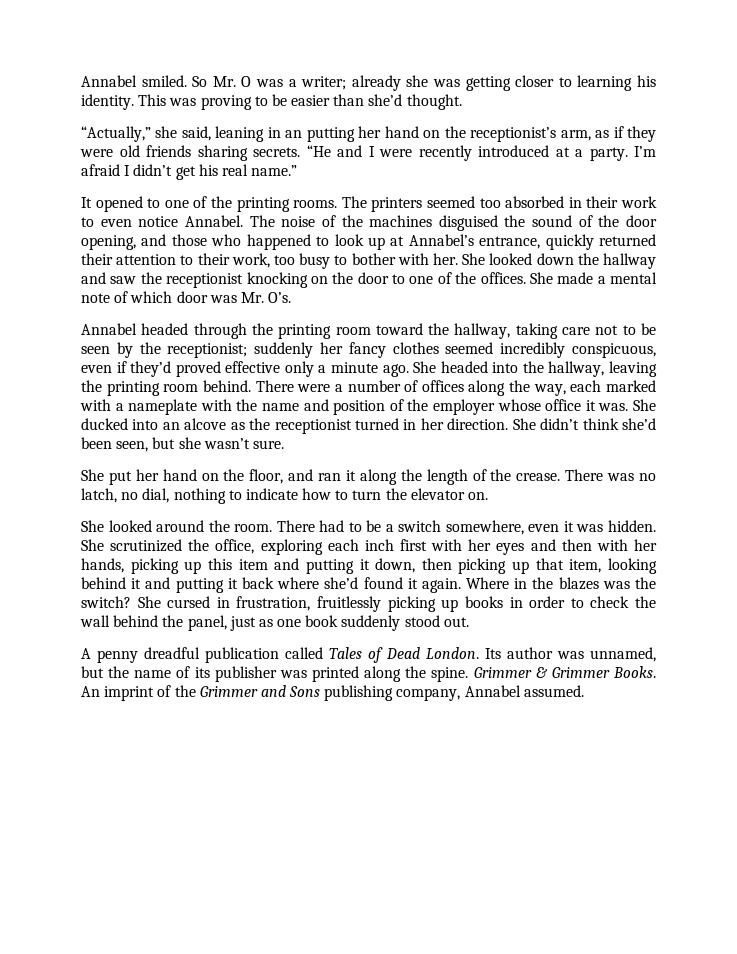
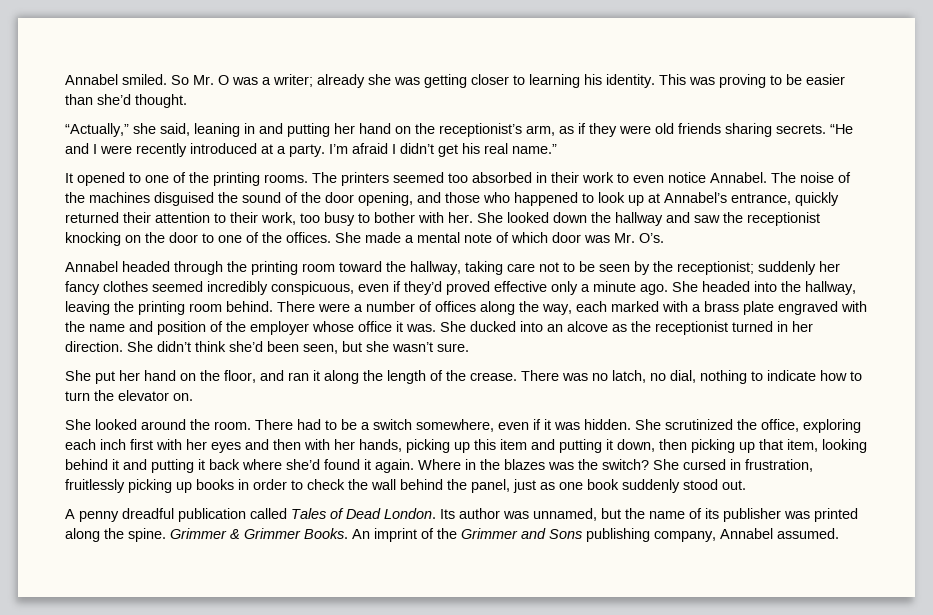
- “Actually,” she said, leaning in an putting her hand on the receptionist’s arm, as if they were old friends sharing secrets.
+ “Actually,” she said, leaning in and putting her hand on the receptionist’s arm, as if they were old friends sharing secrets.
- There were a number of offices along the way, each marked with a nameplate with the name and position of the employer whose office it was.
+ There were a number of offices along the way, each marked with a brass plate engraved with the name and position of the employer whose office it was.
- There had to be a switch somewhere, even it was hidden.
+ There had to be a switch somewhere, even if it was hidden.

